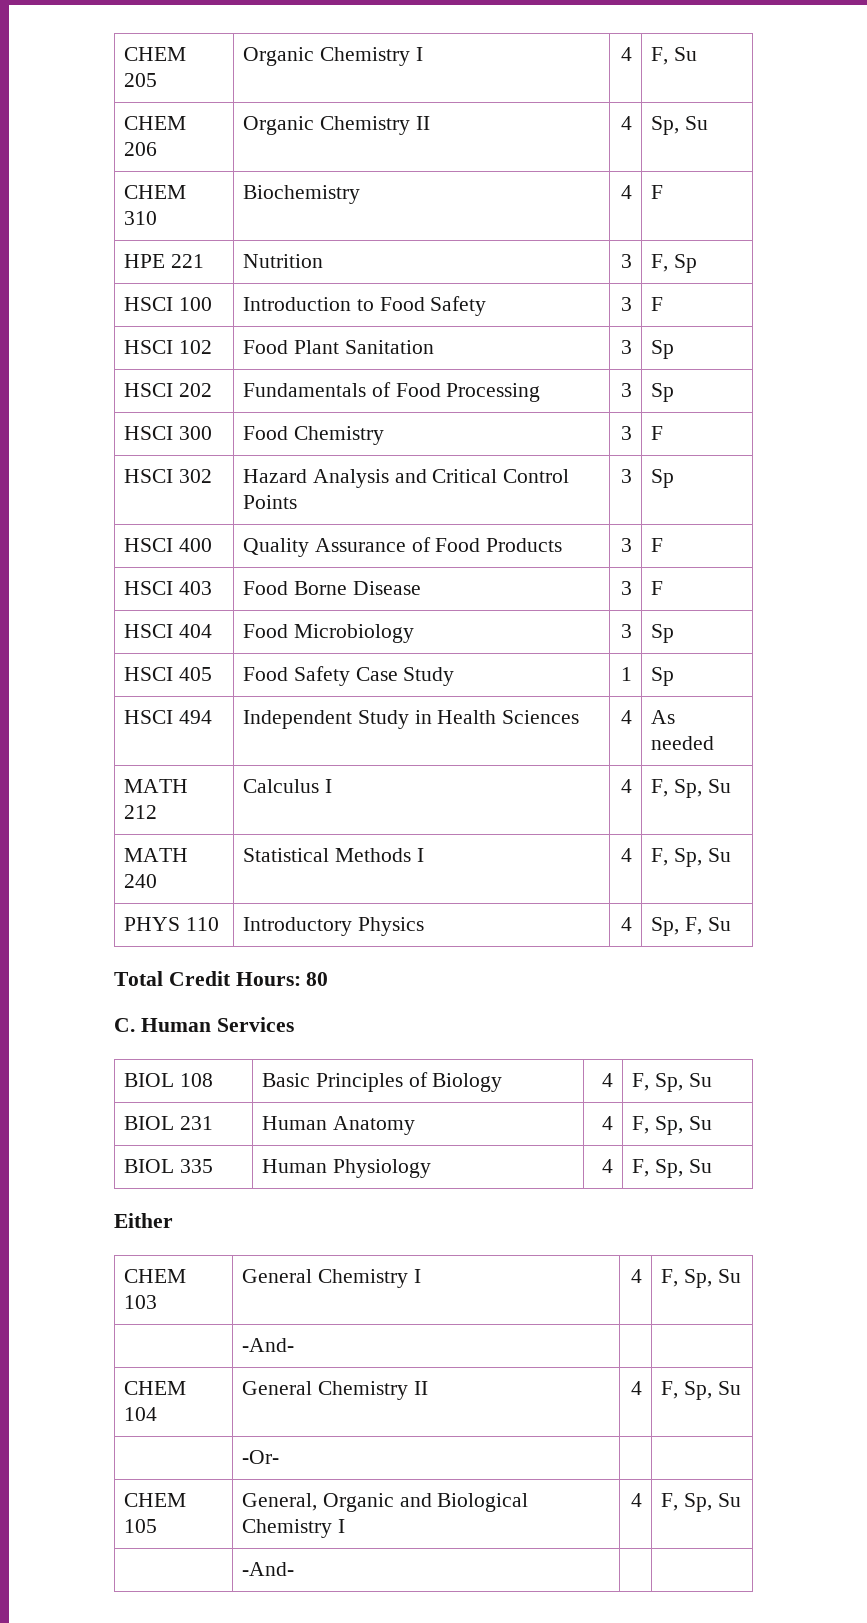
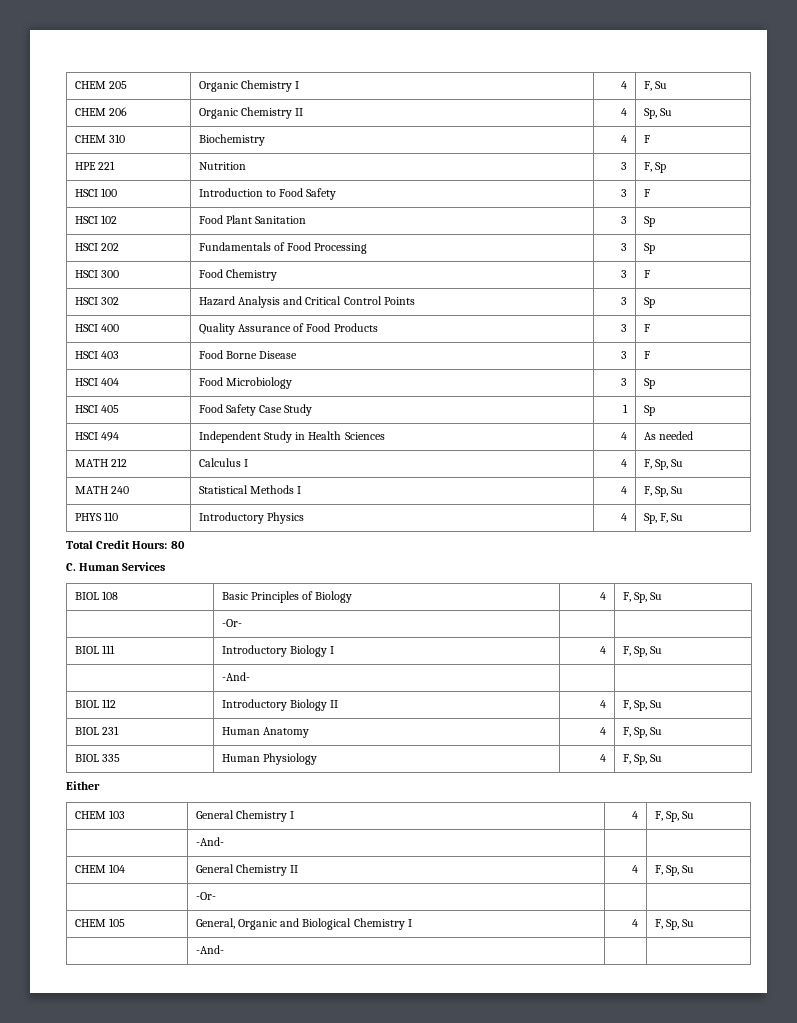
  BIOL 108 | Basic Principles of Biology | 4 | F, Sp, Su
+ | -Or- | |
+ BIOL 111 | Introductory Biology I | 4 | F, Sp, Su
+ | -And- | |
+ BIOL 112 | Introductory Biology II | 4 | F, Sp, Su

